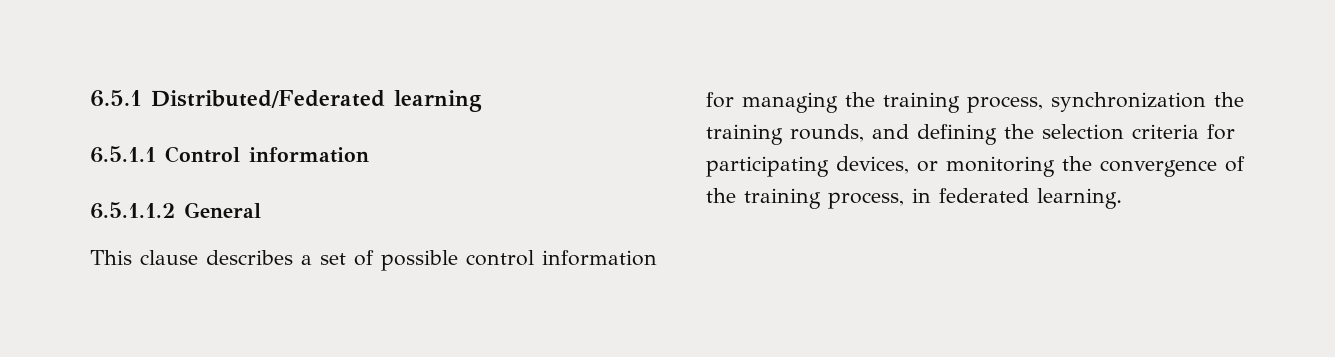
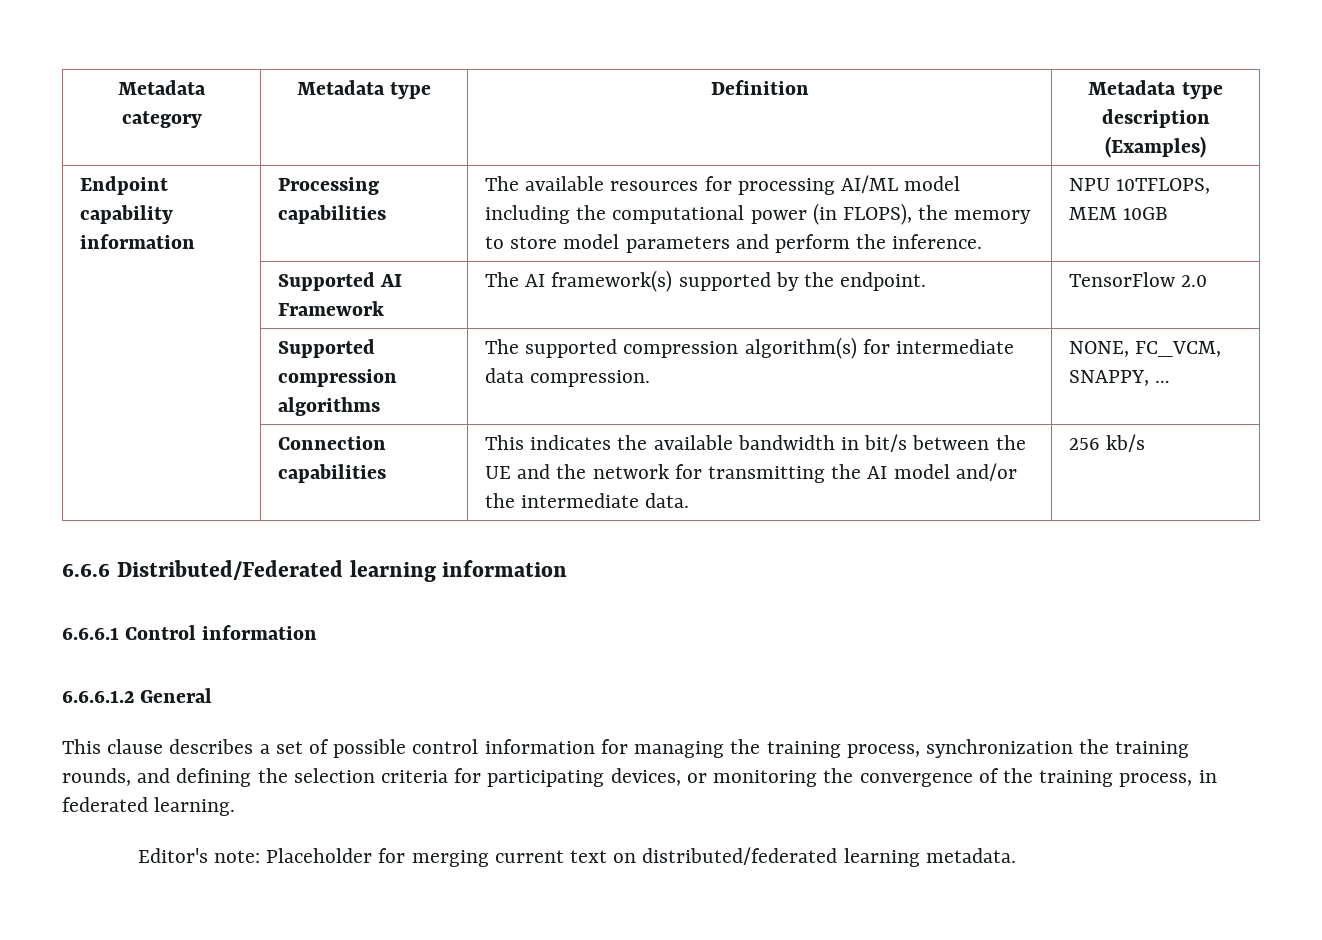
- 6.5.1 Distributed/Federated learning
- 6.5.1.1 Control information
+ Metadata category | Metadata type | Definition | Metadata type description (Examples)
+ Endpoint capability information | Processing capabilities | The available resources for processing AI/ML model including the computational power (in FLOPS), the memory to store model parameters and perform the inference. | NPU 10TFLOPS, MEM 10GB
+ | Supported AI Framework | The AI framework(s) supported by the endpoint. | TensorFlow 2.0
+ | Supported compression algorithms | The supported compression algorithm(s) for intermediate data compression. | NONE, FC_VCM, SNAPPY, …
+ | Connection capabilities | This indicates the available bandwidth in bit/s between the UE and the network for transmitting the AI model and/or the intermediate data. | 256 kb/s
+ 6.6.6 Distributed/Federated learning information
+ 6.6.6.1 Control information
- 6.5.1.1.2 General
+ 6.6.6.1.2 General
+ Editor's note: Placeholder for merging current text on distributed/federated learning metadata.

